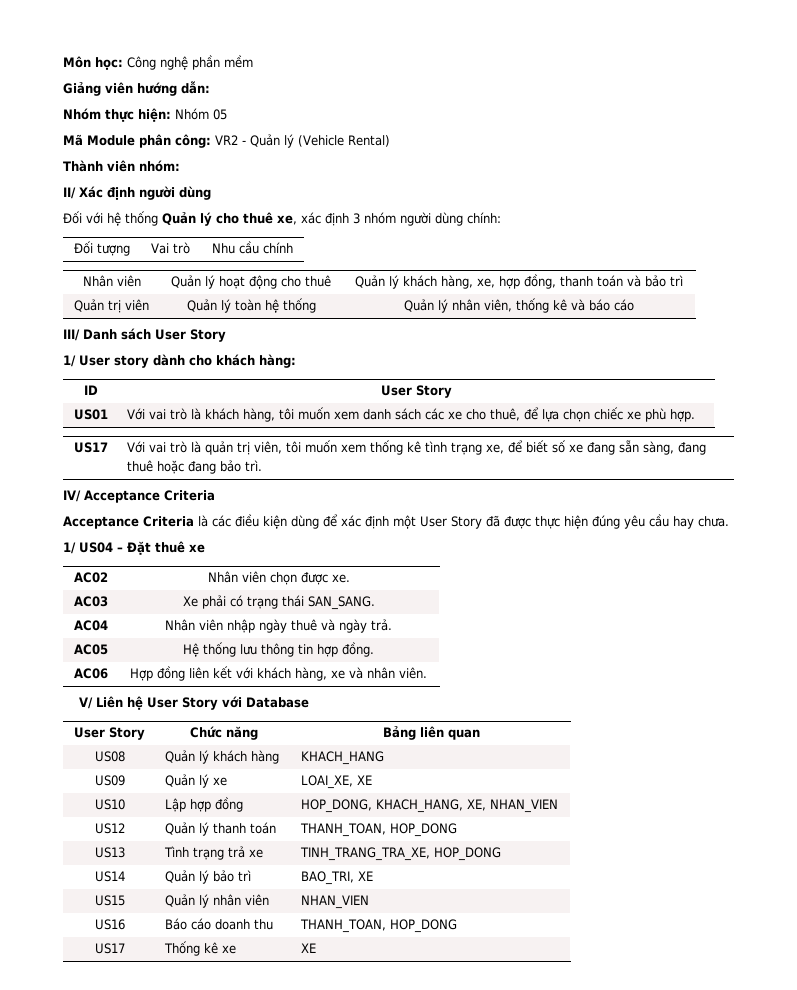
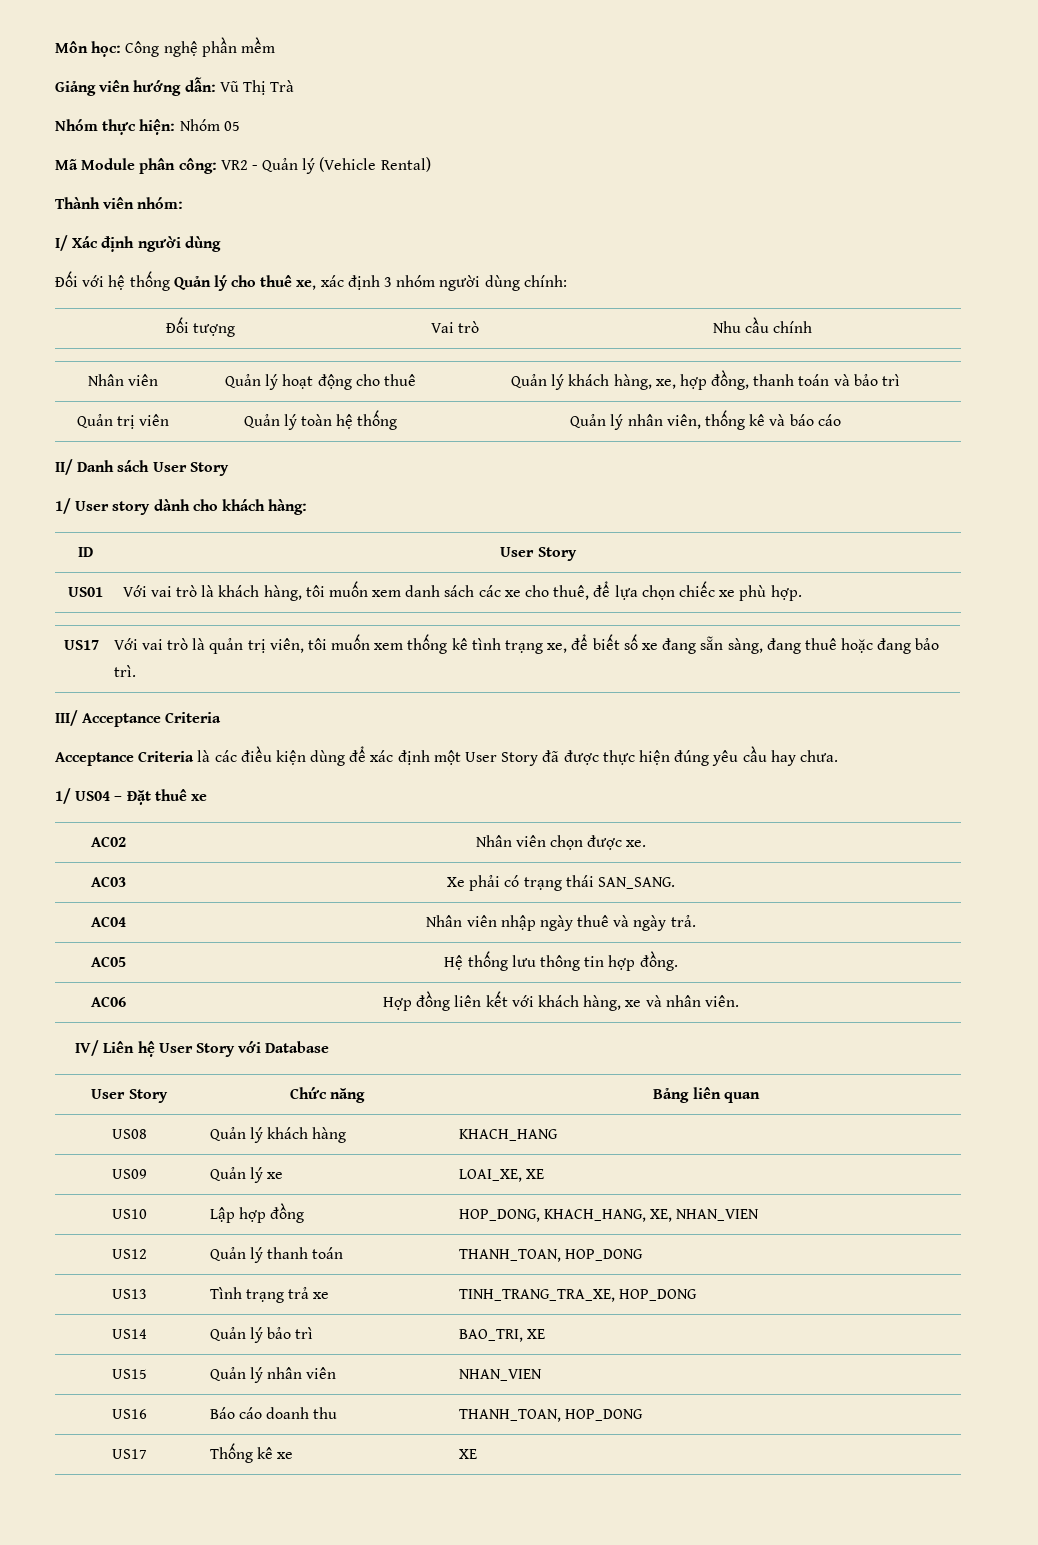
- Giảng viên hướng dẫn:
+ Giảng viên hướng dẫn: Vũ Thị Trà
- II/ Xác định người dùng
+ I/ Xác định người dùng
- III/ Danh sách User Story
+ II/ Danh sách User Story
- IV/ Acceptance Criteria
+ III/ Acceptance Criteria
- V/ Liên hệ User Story với Database
+ IV/ Liên hệ User Story với Database

